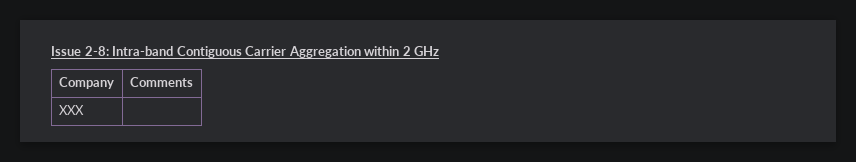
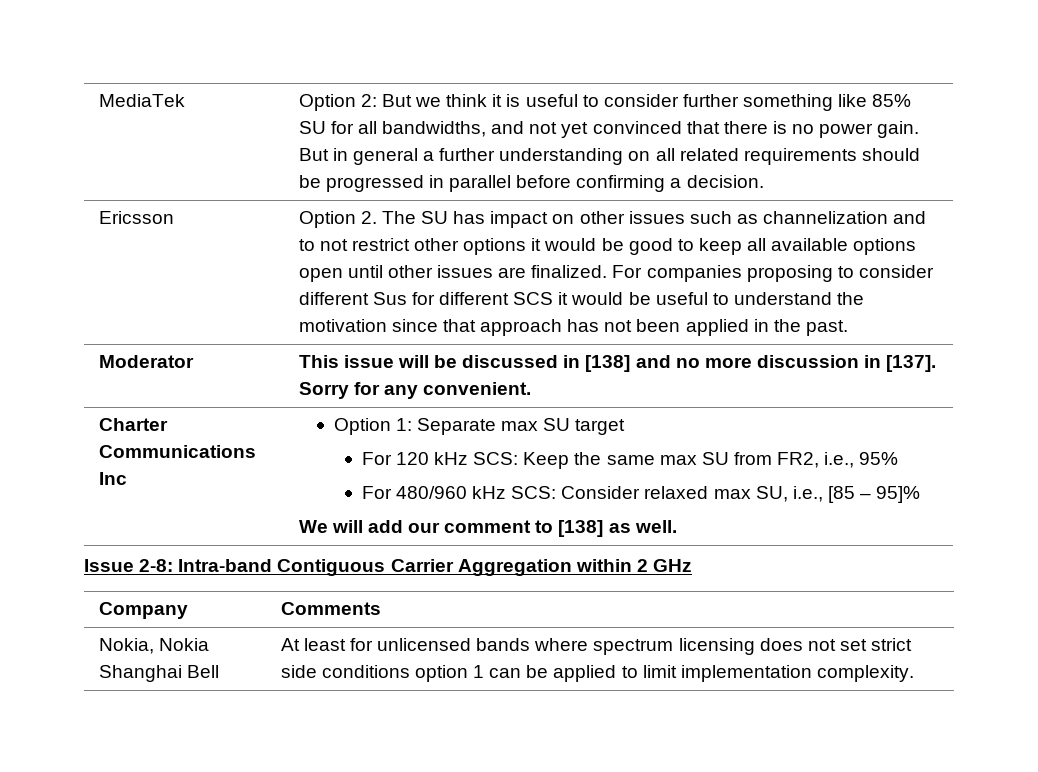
+ MediaTek | Option 2: But we think it is useful to consider further something like 85% SU for all bandwidths, and not yet convinced that there is no power gain. But in general a further understanding on all related requirements should be progressed in parallel before confirming a decision.
+ Ericsson | Option 2. The SU has impact on other issues such as channelization and to not restrict other options it would be good to keep all available options open until other issues are finalized. For companies proposing to consider different Sus for different SCS it would be useful to understand the motivation since that approach has not been applied in the past.
+ Moderator | This issue will be discussed in [138] and no more discussion in [137]. Sorry for any convenient.
+ Charter Communications Inc | Option 1: Separate max SU target
+ For 120 kHz SCS: Keep the same max SU from FR2, i.e., 95%
+ For 480/960 kHz SCS: Consider relaxed max SU, i.e., [85 – 95]%
+ We will add our comment to [138] as well.
- XXX |
+ Nokia, Nokia Shanghai Bell | At least for unlicensed bands where spectrum licensing does not set strict side conditions option 1 can be applied to limit implementation complexity.

